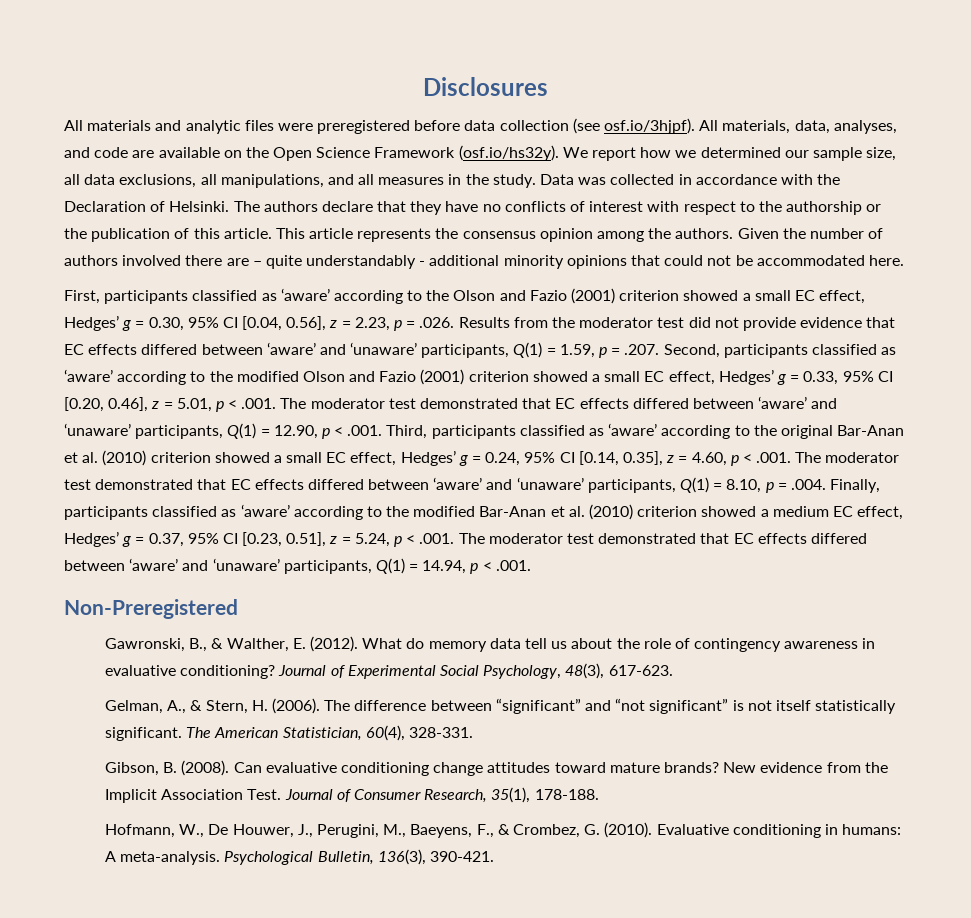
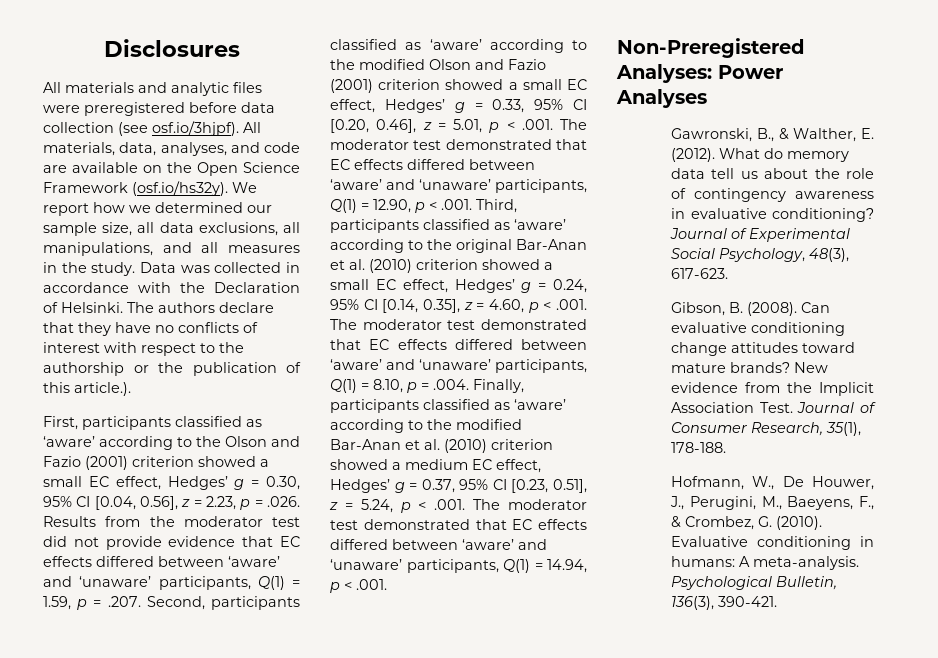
- The authors declare that they have no conflicts of interest with respect to the authorship or the publication of this article. This article represents the consensus opinion among the authors. Given the number of authors involved there are – quite understandably - additional minority opinions that could not be accommodated here.
+ The authors declare that they have no conflicts of interest with respect to the authorship or the publication of this article.).
- Non-Preregistered
+ Non-Preregistered Analyses: Power Analyses
- Gelman, A., & Stern, H. (2006). The difference between “significant” and “not significant” is not itself statistically significant. The American Statistician, 60(4), 328-331.

